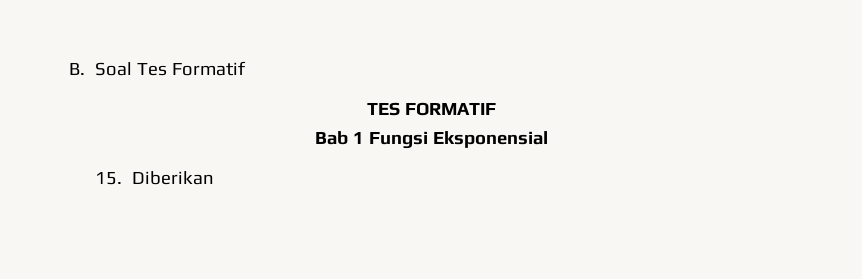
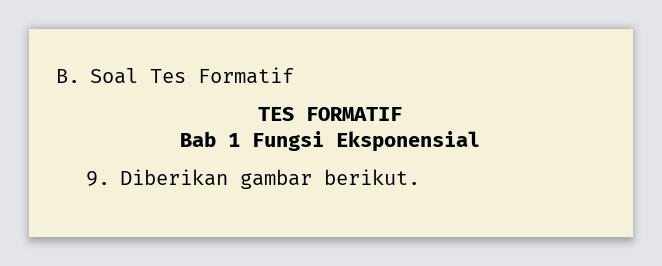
- 15. Diberikan
+ 9. Diberikan gambar berikut.

